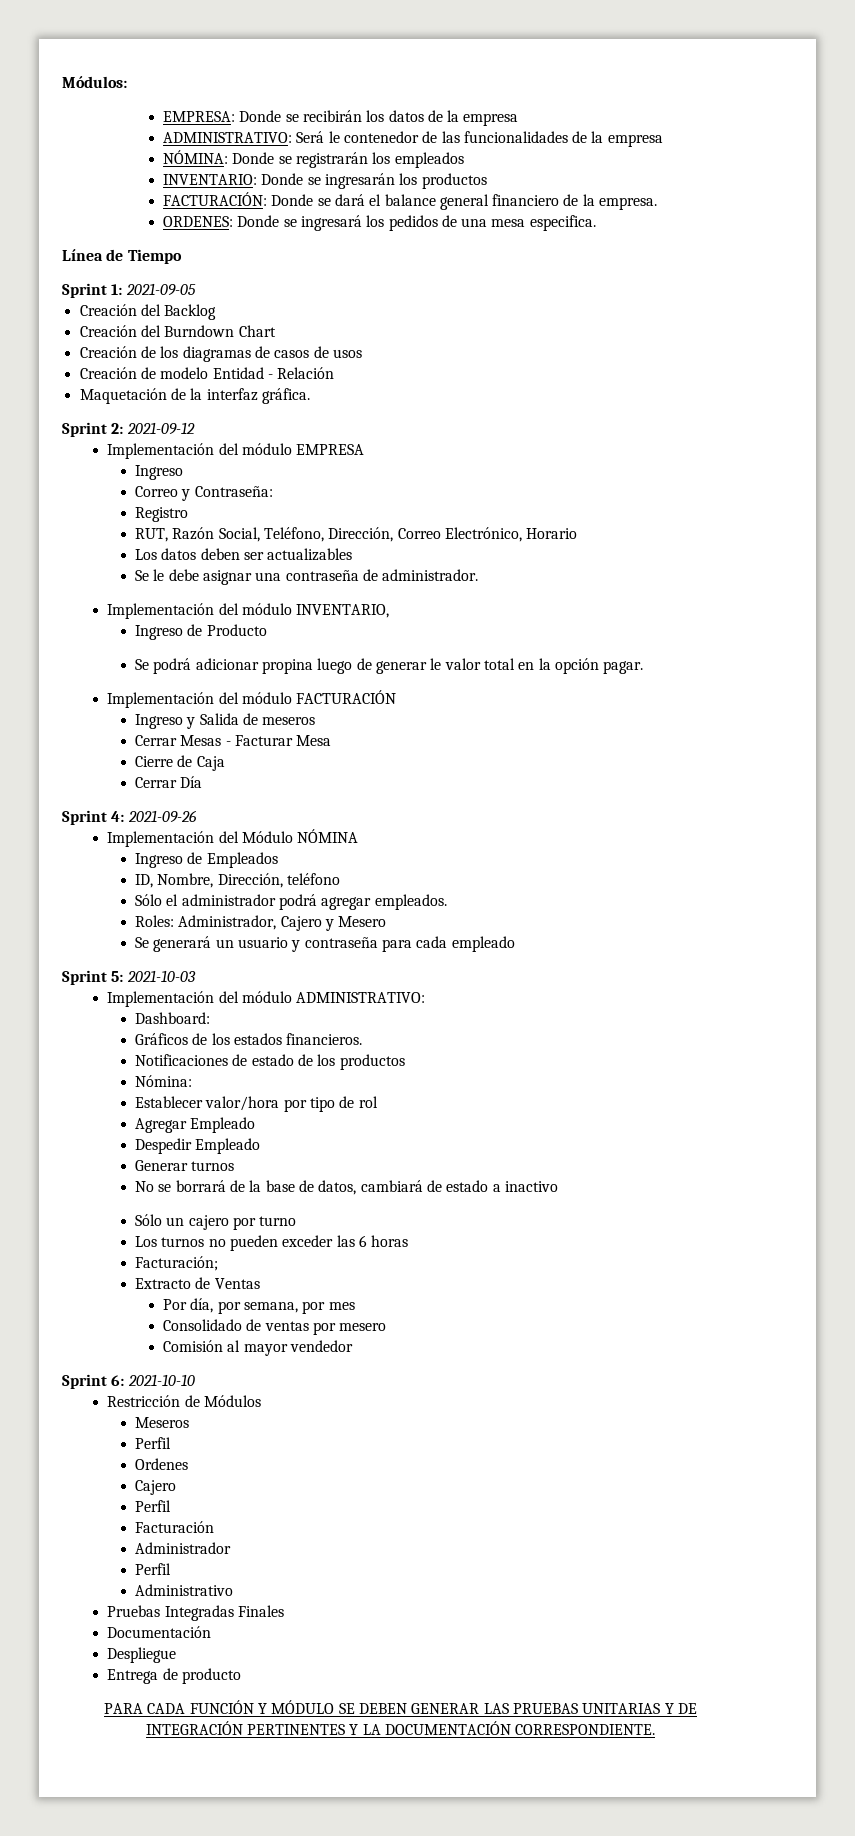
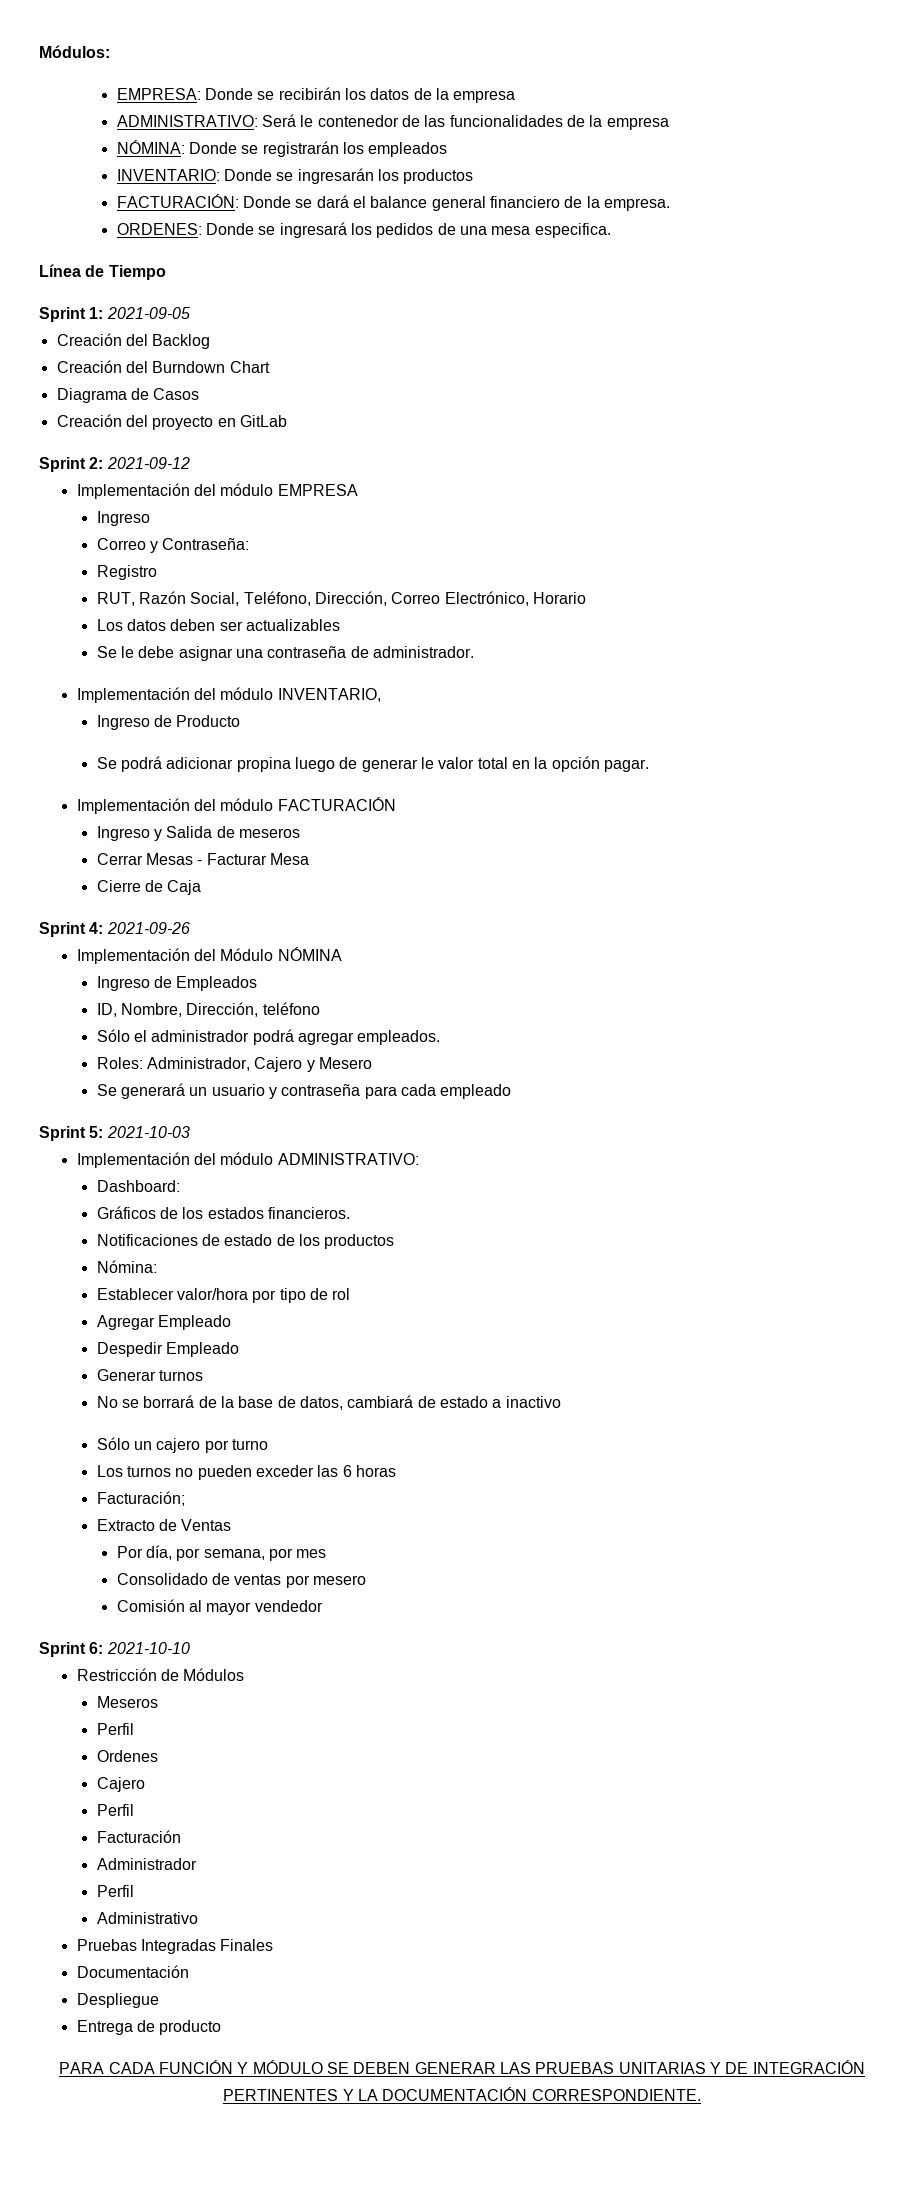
- Creación de los diagramas de casos de usos
- Creación de modelo Entidad - Relación
- Maquetación de la interfaz gráfica.
+ Diagrama de Casos
+ Creación del proyecto en GitLab
- Cerrar Día

